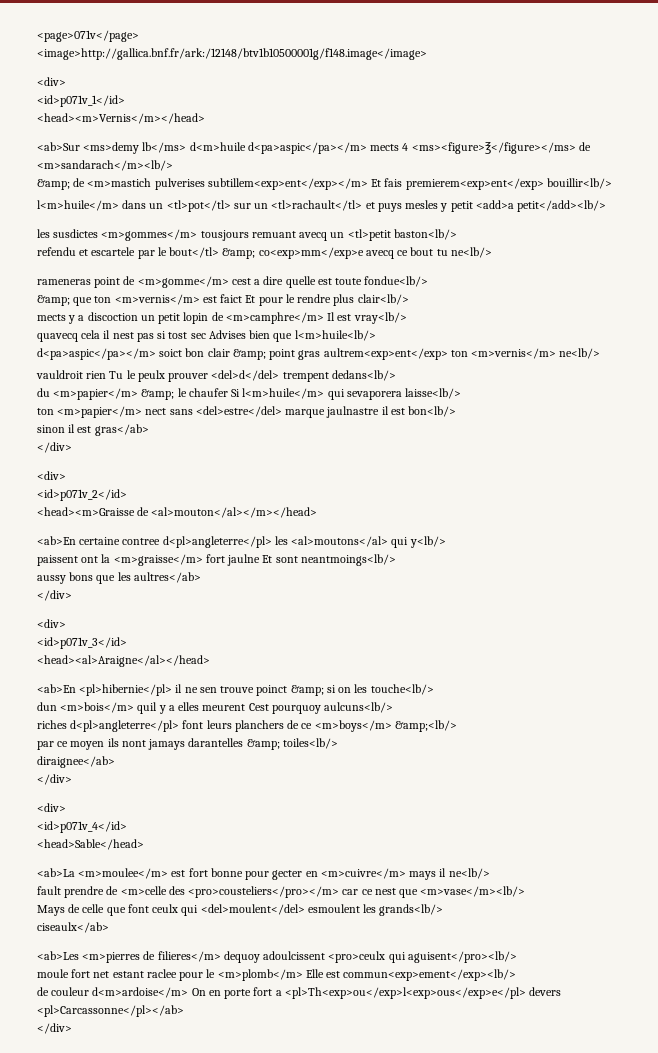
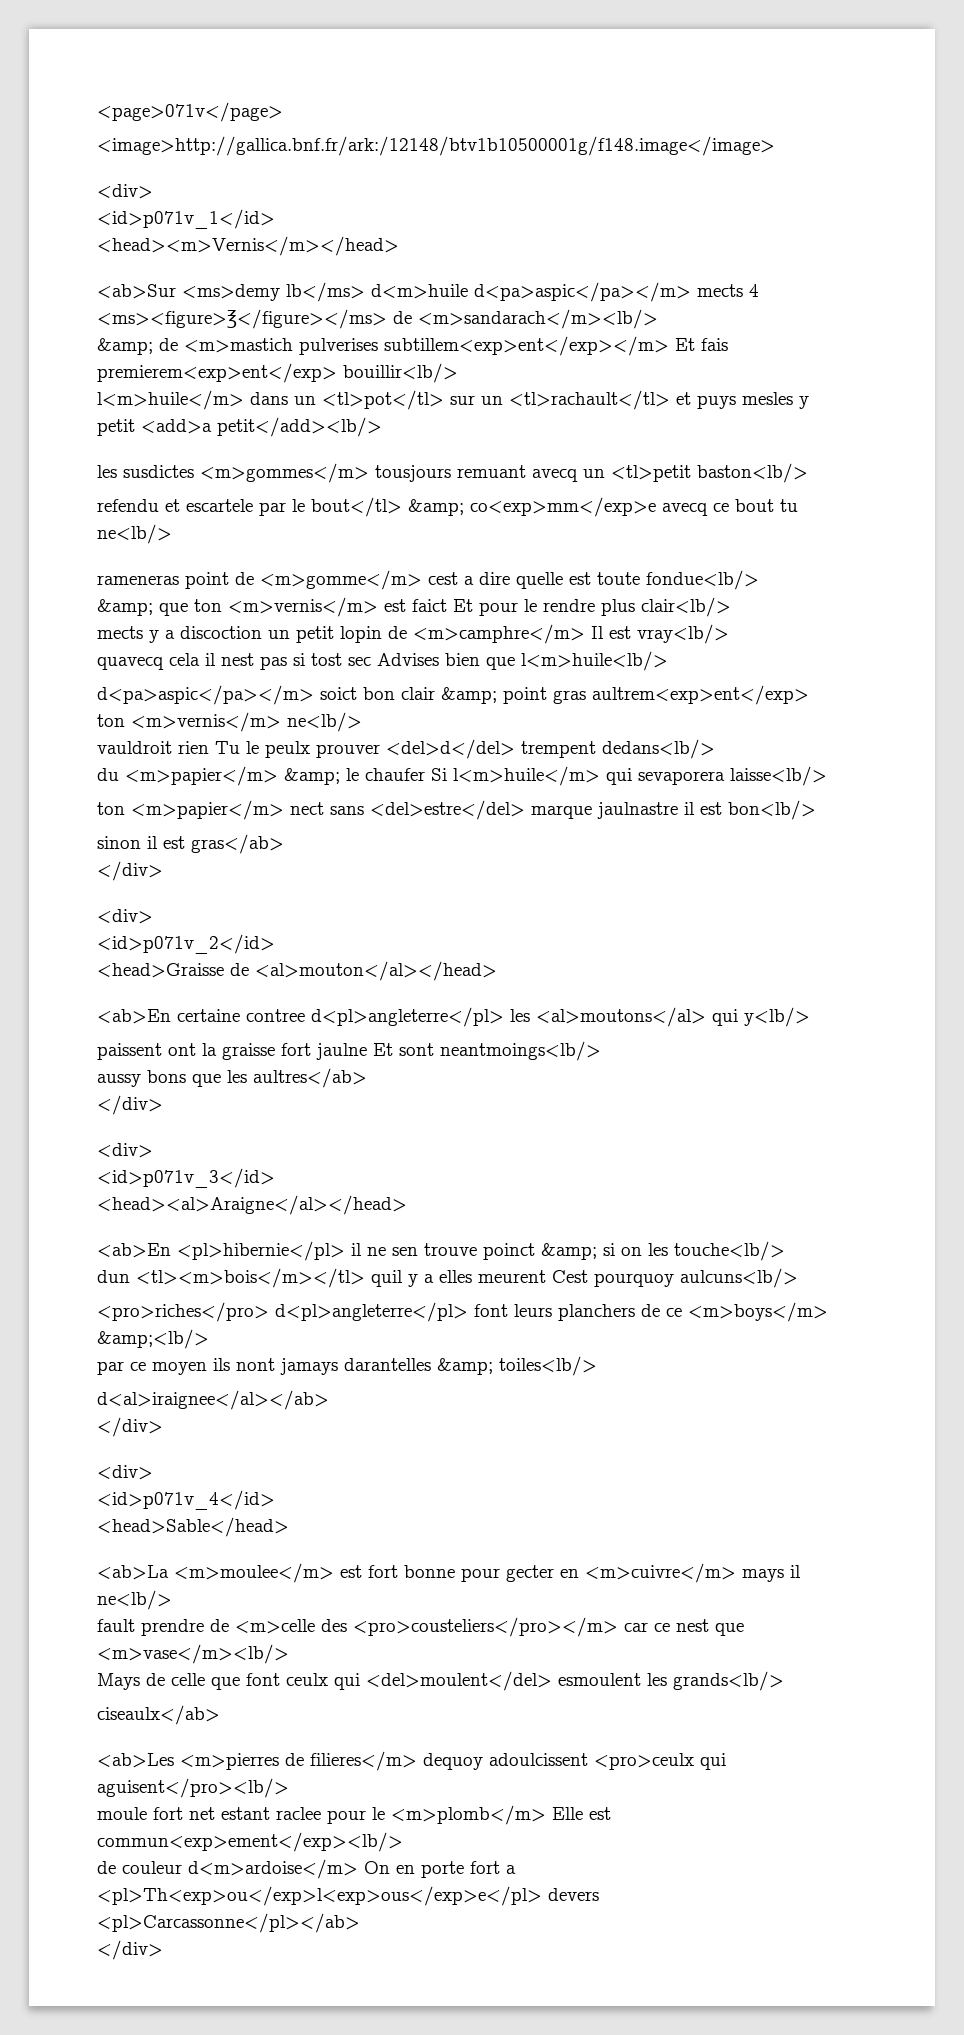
- <head><m>Graisse de <al>mouton</al></m></head>
+ <head>Graisse de <al>mouton</al></head>
- paissent ont la <m>graisse</m> fort jaulne Et sont neantmoings<lb/>
+ paissent ont la graisse fort jaulne Et sont neantmoings<lb/>
- dun <m>bois</m> quil y a elles meurent Cest pourquoy aulcuns<lb/>
+ dun <tl><m>bois</m></tl> quil y a elles meurent Cest pourquoy aulcuns<lb/>
- riches d<pl>angleterre</pl> font leurs planchers de ce <m>boys</m> &amp;<lb/>
+ <pro>riches</pro> d<pl>angleterre</pl> font leurs planchers de ce <m>boys</m> &amp;<lb/>
- diraignee</ab>
+ d<al>iraignee</al></ab>

